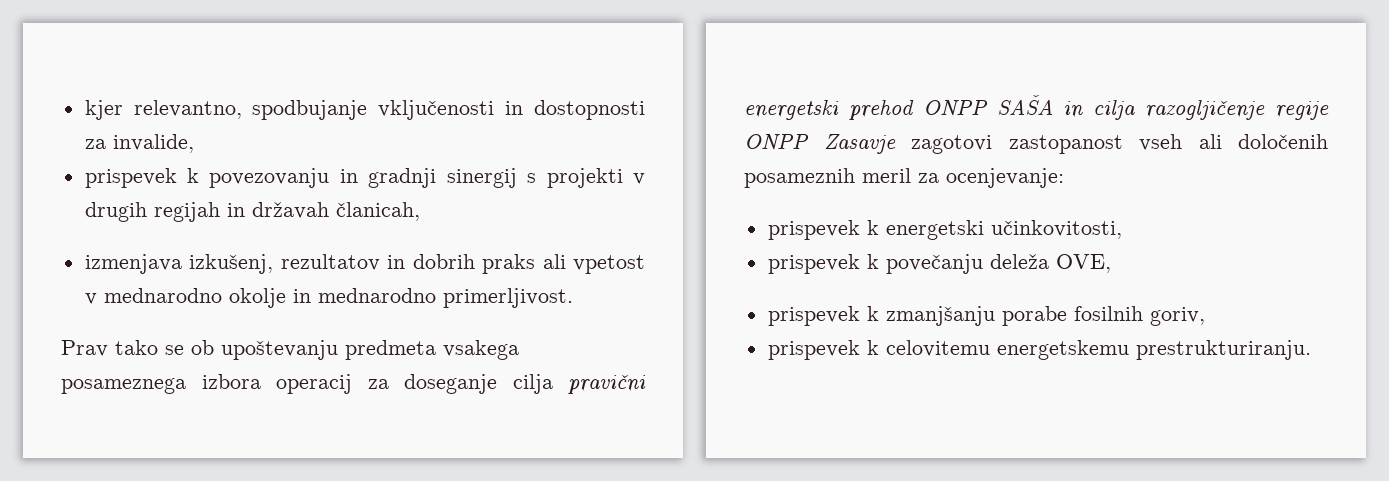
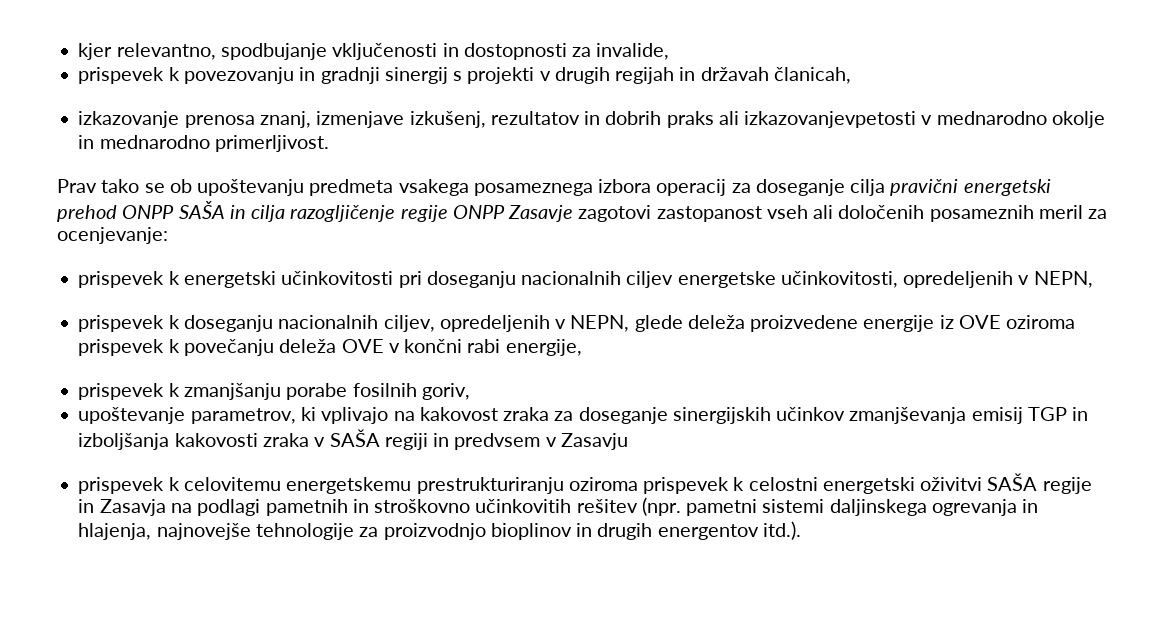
- izmenjava izkušenj, rezultatov in dobrih praks ali vpetost v mednarodno okolje in mednarodno primerljivost.
+ izkazovanje prenosa znanj, izmenjave izkušenj, rezultatov in dobrih praks ali izkazovanjevpetosti v mednarodno okolje in mednarodno primerljivost.
- prispevek k energetski učinkovitosti,
- prispevek k povečanju deleža OVE,
+ prispevek k energetski učinkovitosti pri doseganju nacionalnih ciljev energetske učinkovitosti, opredeljenih v NEPN,
+ prispevek k doseganju nacionalnih ciljev, opredeljenih v NEPN, glede deleža proizvedene energije iz OVE oziroma prispevek k povečanju deleža OVE v končni rabi energije,
- prispevek k celovitemu energetskemu prestrukturiranju.
+ upoštevanje parametrov, ki vplivajo na kakovost zraka za doseganje sinergijskih učinkov zmanjševanja emisij TGP in izboljšanja kakovosti zraka v SAŠA regiji in predvsem v Zasavju
+ prispevek k celovitemu energetskemu prestrukturiranju oziroma prispevek k celostni energetski oživitvi SAŠA regije in Zasavja na podlagi pametnih in stroškovno učinkovitih rešitev (npr. pametni sistemi daljinskega ogrevanja in hlajenja, najnovejše tehnologije za proizvodnjo bioplinov in drugih energentov itd.).

